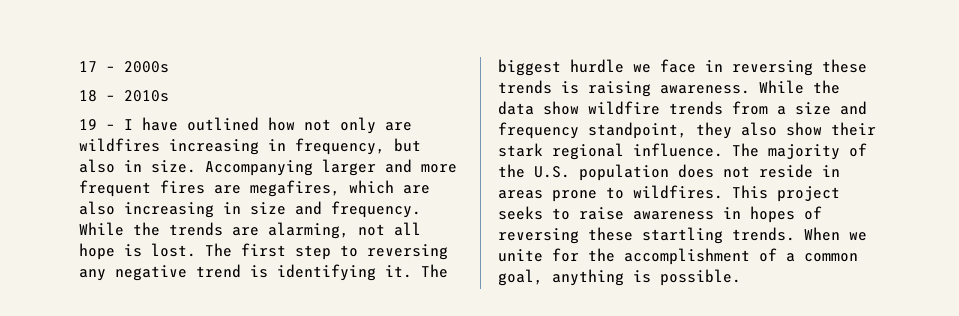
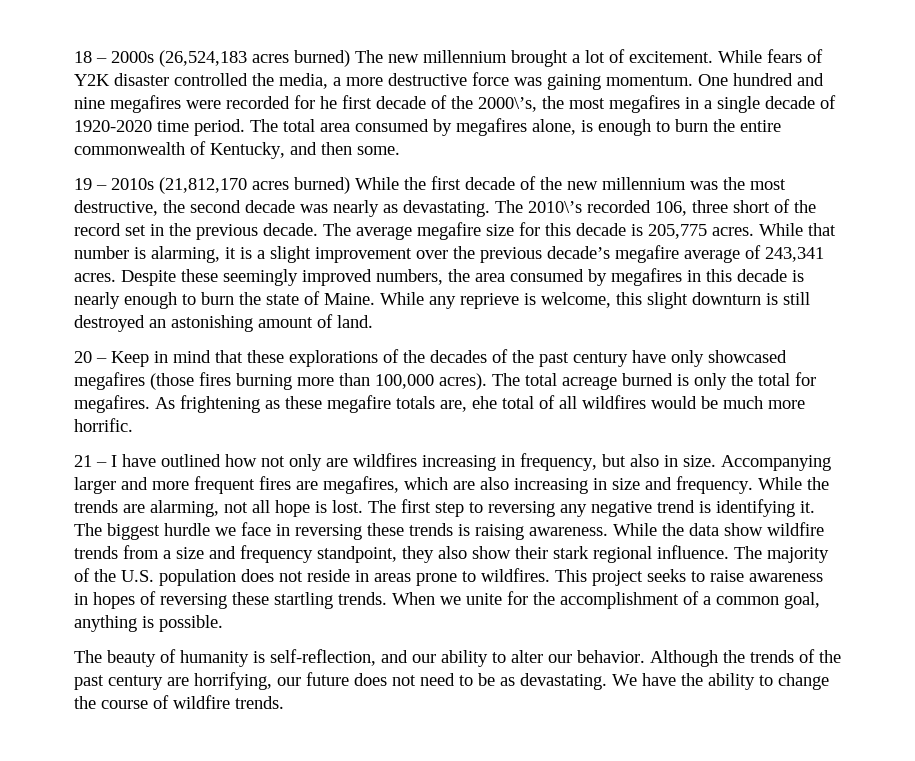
- 17 – 2000s
- 18 – 2010s
- 19 – I have outlined how not only are wildfires increasing in frequency, but also in size.
+ 18 – 2000s (26,524,183 acres burned) The new millennium brought a lot of excitement. While fears of Y2K disaster controlled the media, a more destructive force was gaining momentum. One hundred and nine megafires were recorded for he first decade of the 2000\’s, the most megafires in a single decade of 1920-2020 time period. The total area consumed by megafires alone, is enough to burn the entire commonwealth of Kentucky, and then some.
+ 19 – 2010s (21,812,170 acres burned) While the first decade of the new millennium was the most destructive, the second decade was nearly as devastating. The 2010\’s recorded 106, three short of the record set in the previous decade. The average megafire size for this decade is 205,775 acres. While that number is alarming, it is a slight improvement over the previous decade’s megafire average of 243,341 acres. Despite these seemingly improved numbers, the area consumed by megafires in this decade is nearly enough to burn the state of Maine. While any reprieve is welcome, this slight downturn is still destroyed an astonishing amount of land.
+ 20 – Keep in mind that these explorations of the decades of the past century have only showcased megafires (those fires burning more than 100,000 acres). The total acreage burned is only the total for megafires. As frightening as these megafire totals are, ehe total of all wildfires would be much more horrific.
+ 21 – I have outlined how not only are wildfires increasing in frequency, but also in size.
+ The beauty of humanity is self-reflection, and our ability to alter our behavior. Although the trends of the past century are horrifying, our future does not need to be as devastating. We have the ability to change the course of wildfire trends.

